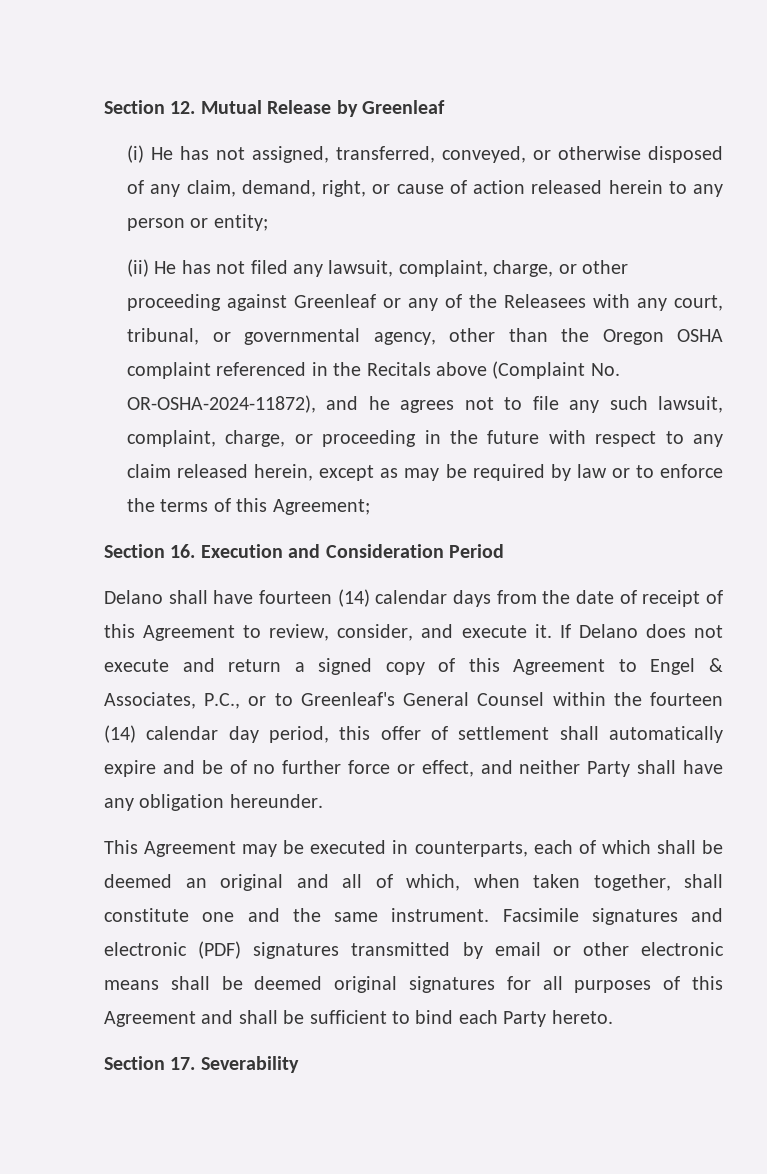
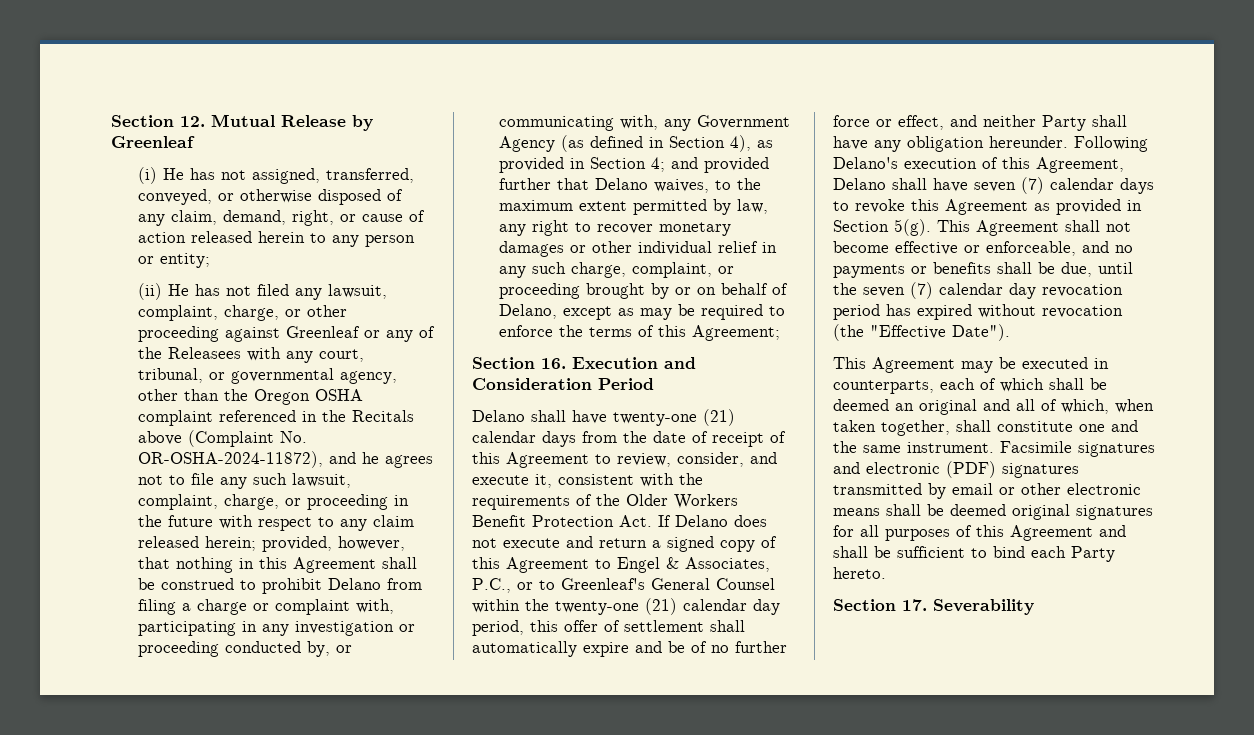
- (ii) He has not filed any lawsuit, complaint, charge, or other proceeding against Greenleaf or any of the Releasees with any court, tribunal, or governmental agency, other than the Oregon OSHA complaint referenced in the Recitals above (Complaint No. OR-OSHA-2024-11872), and he agrees not to file any such lawsuit, complaint, charge, or proceeding in the future with respect to any claim released herein, except as may be required by law or to enforce the terms of this Agreement;
+ (ii) He has not filed any lawsuit, complaint, charge, or other proceeding against Greenleaf or any of the Releasees with any court, tribunal, or governmental agency, other than the Oregon OSHA complaint referenced in the Recitals above (Complaint No. OR-OSHA-2024-11872), and he agrees not to file any such lawsuit, complaint, charge, or proceeding in the future with respect to any claim released herein; provided, however, that nothing in this Agreement shall be construed to prohibit Delano from filing a charge or complaint with, participating in any investigation or proceeding conducted by, or communicating with, any Government Agency (as defined in Section 4), as provided in Section 4; and provided further that Delano waives, to the maximum extent permitted by law, any right to recover monetary damages or other individual relief in any such charge, complaint, or proceeding brought by or on behalf of Delano, except as may be required to enforce the terms of this Agreement;
- Delano shall have fourteen (14) calendar days from the date of receipt of this Agreement to review, consider, and execute it. If Delano does not execute and return a signed copy of this Agreement to Engel & Associates, P.C., or to Greenleaf's General Counsel within the fourteen (14) calendar day period, this offer of settlement shall automatically expire and be of no further force or effect, and neither Party shall have any obligation hereunder.
+ Delano shall have twenty-one (21) calendar days from the date of receipt of this Agreement to review, consider, and execute it, consistent with the requirements of the Older Workers Benefit Protection Act. If Delano does not execute and return a signed copy of this Agreement to Engel & Associates, P.C., or to Greenleaf's General Counsel within the twenty-one (21) calendar day period, this offer of settlement shall automatically expire and be of no further force or effect, and neither Party shall have any obligation hereunder. Following Delano's execution of this Agreement, Delano shall have seven (7) calendar days to revoke this Agreement as provided in Section 5(g). This Agreement shall not become effective or enforceable, and no payments or benefits shall be due, until the seven (7) calendar day revocation period has expired without revocation (the "Effective Date").

